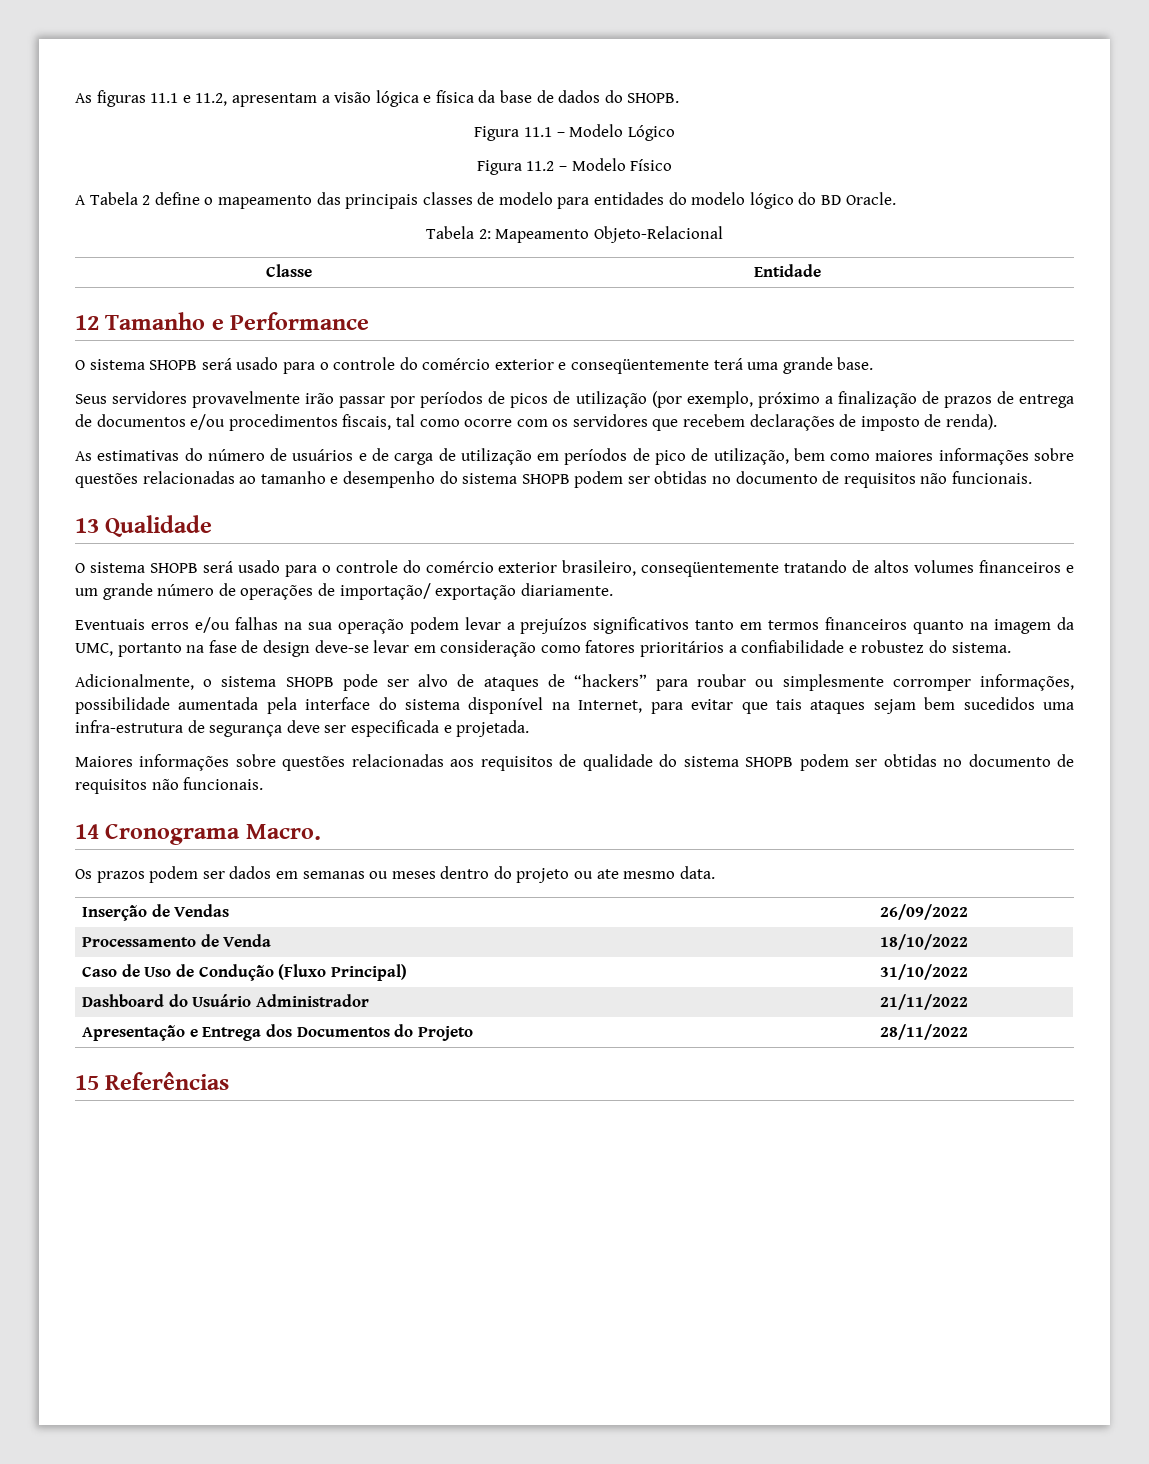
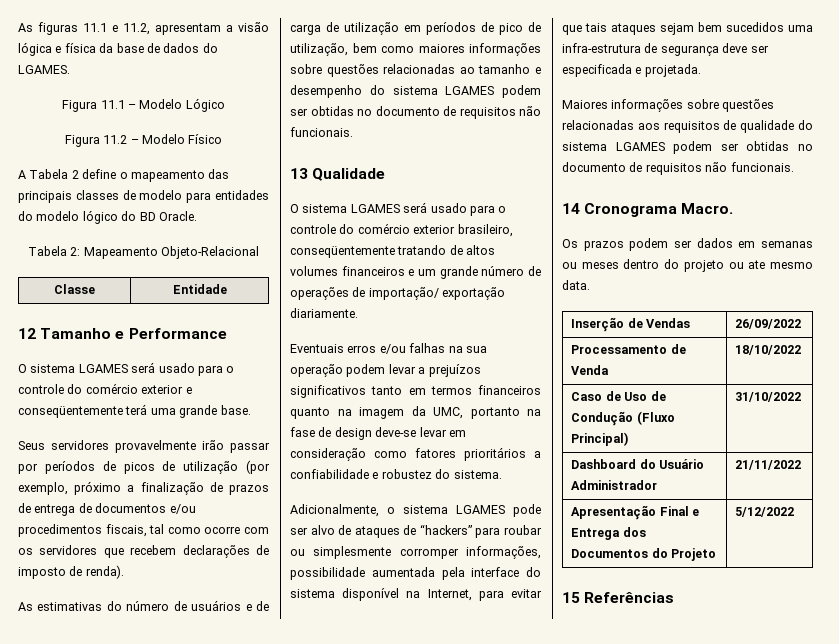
- As figuras 11.1 e 11.2, apresentam a visão lógica e física da base de dados do SHOPB.
+ As figuras 11.1 e 11.2, apresentam a visão lógica e física da base de dados do LGAMES.
- O sistema SHOPB será usado para o controle do comércio exterior e conseqüentemente terá uma grande base.
+ O sistema LGAMES será usado para o controle do comércio exterior e conseqüentemente terá uma grande base.
- As estimativas do número de usuários e de carga de utilização em períodos de pico de utilização, bem como maiores informações sobre questões relacionadas ao tamanho e desempenho do sistema SHOPB podem ser obtidas no documento de requisitos não funcionais.
+ As estimativas do número de usuários e de carga de utilização em períodos de pico de utilização, bem como maiores informações sobre questões relacionadas ao tamanho e desempenho do sistema LGAMES podem ser obtidas no documento de requisitos não funcionais.
- O sistema SHOPB será usado para o controle do comércio exterior brasileiro, conseqüentemente tratando de altos volumes financeiros e um grande número de operações de importação/ exportação diariamente.
+ O sistema LGAMES será usado para o controle do comércio exterior brasileiro, conseqüentemente tratando de altos volumes financeiros e um grande número de operações de importação/ exportação diariamente.
- Adicionalmente, o sistema SHOPB pode ser alvo de ataques de “hackers” para roubar ou simplesmente corromper informações, possibilidade aumentada pela interface do sistema disponível na Internet, para evitar que tais ataques sejam bem sucedidos uma infra-estrutura de segurança deve ser especificada e projetada.
+ Adicionalmente, o sistema LGAMES pode ser alvo de ataques de “hackers” para roubar ou simplesmente corromper informações, possibilidade aumentada pela interface do sistema disponível na Internet, para evitar que tais ataques sejam bem sucedidos uma infra-estrutura de segurança deve ser especificada e projetada.
- Maiores informações sobre questões relacionadas aos requisitos de qualidade do sistema SHOPB podem ser obtidas no documento de requisitos não funcionais.
+ Maiores informações sobre questões relacionadas aos requisitos de qualidade do sistema LGAMES podem ser obtidas no documento de requisitos não funcionais.
- Apresentação e Entrega dos Documentos do Projeto | 28/11/2022
+ Apresentação Final e Entrega dos Documentos do Projeto | 5/12/2022

